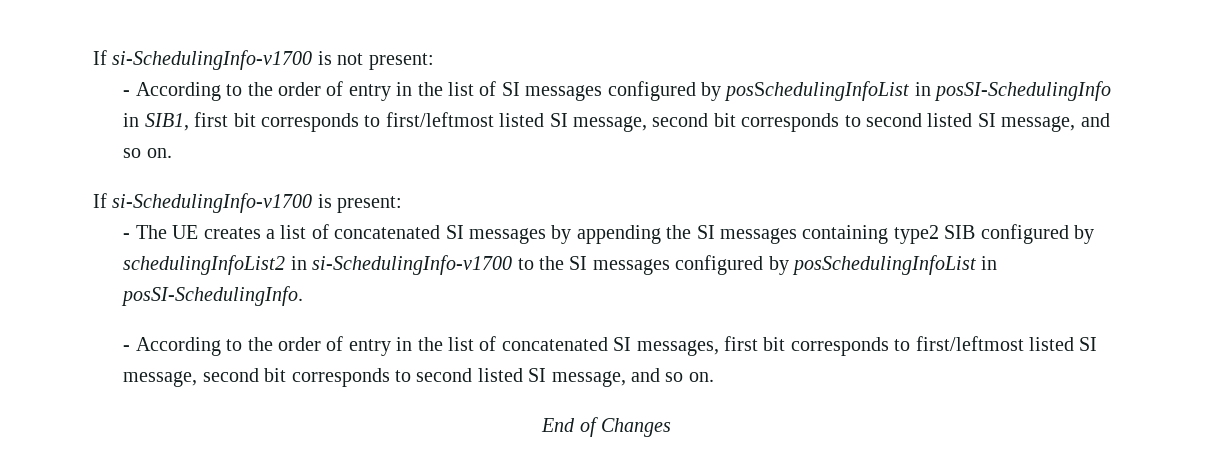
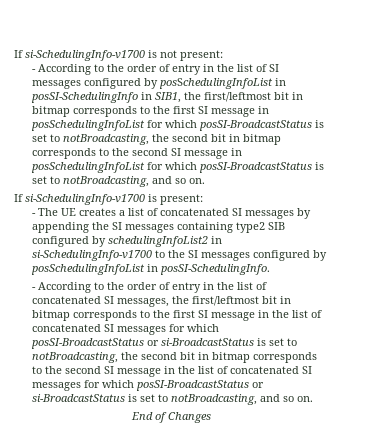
- - According to the order of entry in the list of SI messages configured by posSchedulingInfoList in posSI-SchedulingInfo in SIB1, first bit corresponds to first/leftmost listed SI message, second bit corresponds to second listed SI message, and so on.
+ - According to the order of entry in the list of SI messages configured by posSchedulingInfoList in posSI-SchedulingInfo in SIB1, the first/leftmost bit in bitmap corresponds to the first SI message in posSchedulingInfoList for which posSI-BroadcastStatus is set to notBroadcasting, the second bit in bitmap corresponds to the second SI message in posSchedulingInfoList for which posSI-BroadcastStatus is set to notBroadcasting, and so on.
- - According to the order of entry in the list of concatenated SI messages, first bit corresponds to first/leftmost listed SI message, second bit corresponds to second listed SI message, and so on.
+ - According to the order of entry in the list of concatenated SI messages, the first/leftmost bit in bitmap corresponds to the first SI message in the list of concatenated SI messages for which posSI-BroadcastStatus or si-BroadcastStatus is set to notBroadcasting, the second bit in bitmap corresponds to the second SI message in the list of concatenated SI messages for which posSI-BroadcastStatus or si-BroadcastStatus is set to notBroadcasting, and so on.

